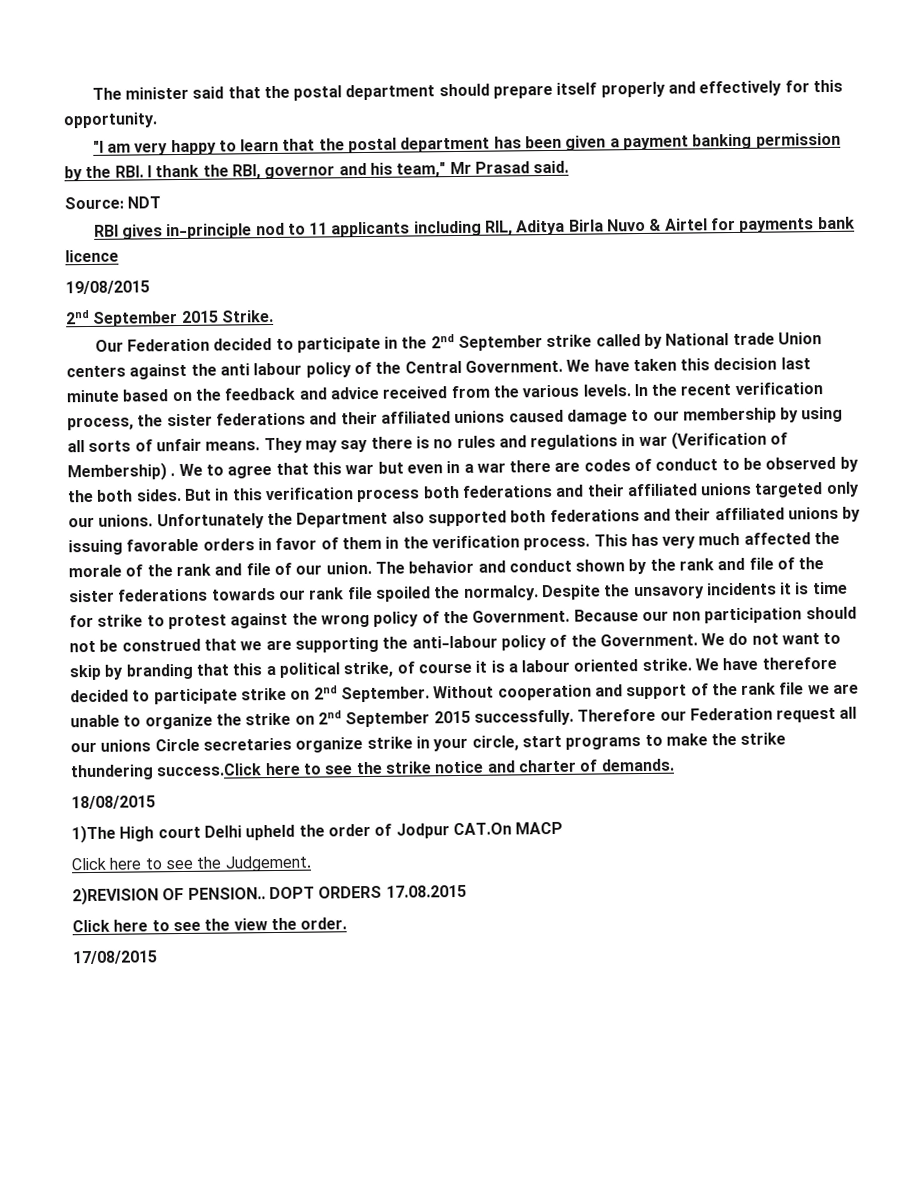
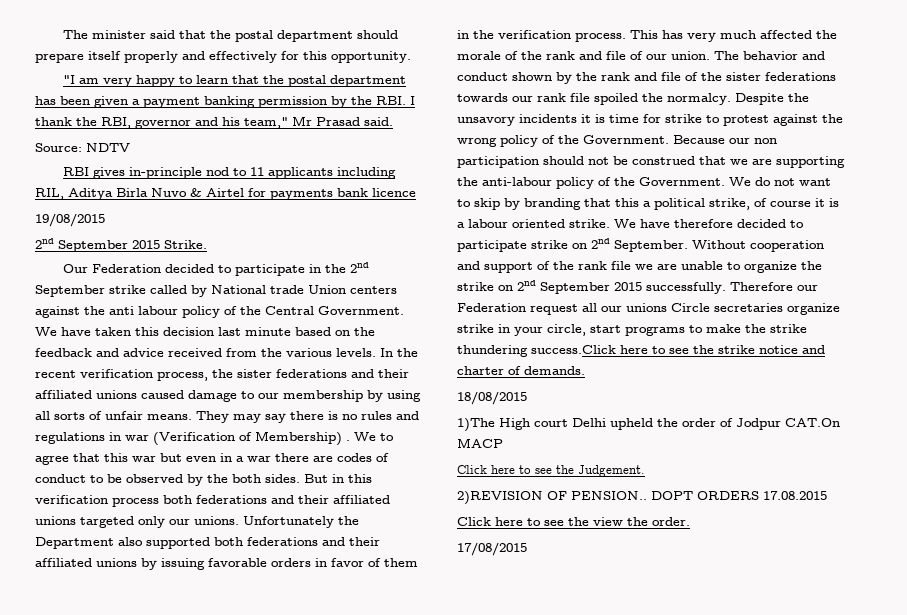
- Source: NDT
+ Source: NDTV

